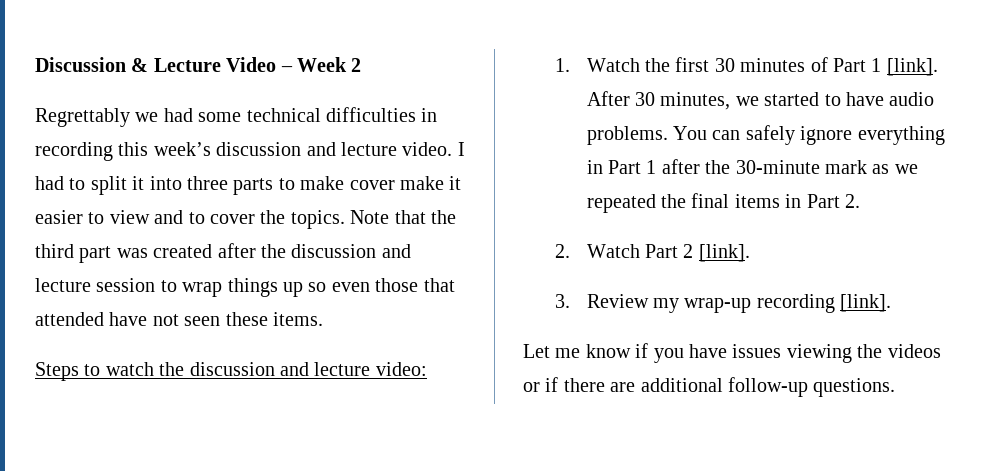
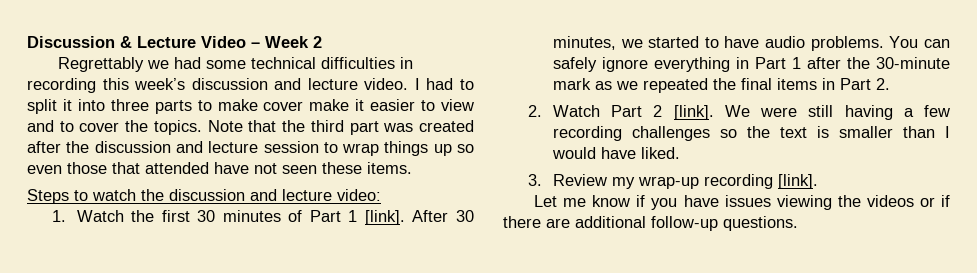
+ We were still having a few recording challenges so the text is smaller than I would have liked.

